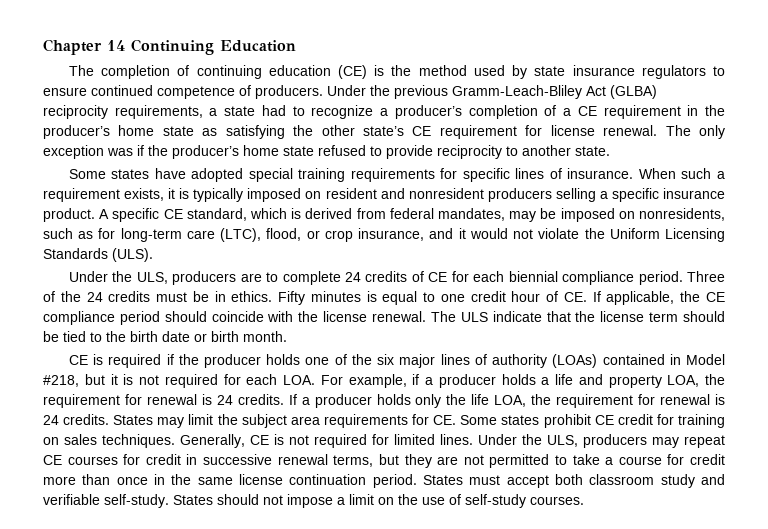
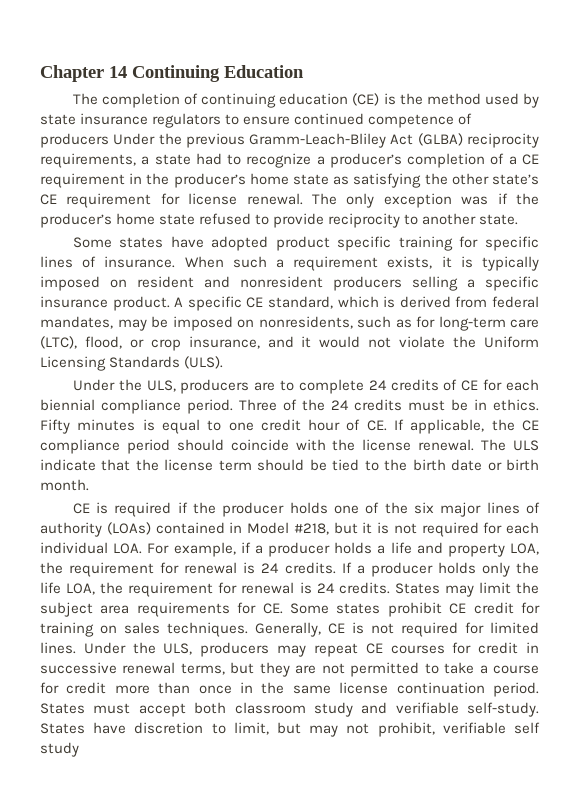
- The completion of continuing education (CE) is the method used by state insurance regulators to ensure continued competence of producers. Under the previous Gramm-Leach-Bliley Act (GLBA) reciprocity requirements, a state had to recognize a producer’s completion of a CE requirement in the producer’s home state as satisfying the other state’s CE requirement for license renewal.
+ The completion of continuing education (CE) is the method used by state insurance regulators to ensure continued competence of producers Under the previous Gramm-Leach-Bliley Act (GLBA) reciprocity requirements, a state had to recognize a producer’s completion of a CE requirement in the producer’s home state as satisfying the other state’s CE requirement for license renewal.
- Some states have adopted special training requirements for specific lines of insurance.
+ Some states have adopted product specific training for specific lines of insurance.
- CE is required if the producer holds one of the six major lines of authority (LOAs) contained in Model #218, but it is not required for each LOA. For example, if a producer holds a life and property LOA, the requirement for renewal is 24 credits.
+ CE is required if the producer holds one of the six major lines of authority (LOAs) contained in Model #218, but it is not required for each individual LOA. For example, if a producer holds a life and property LOA, the requirement for renewal is 24 credits.
- States should not impose a limit on the use of self-study courses.
+ States have discretion to limit, but may not prohibit, verifiable self study

